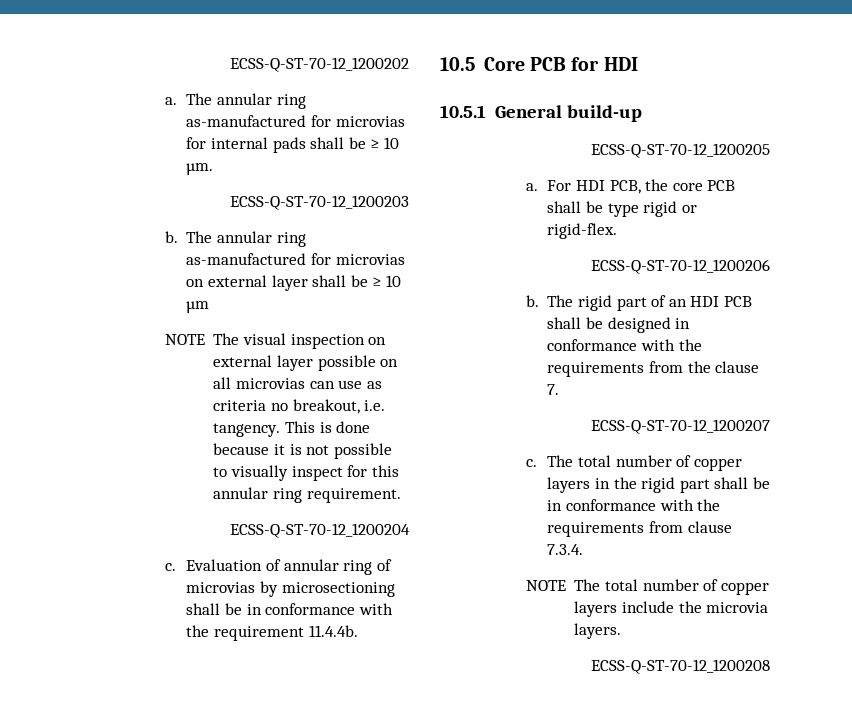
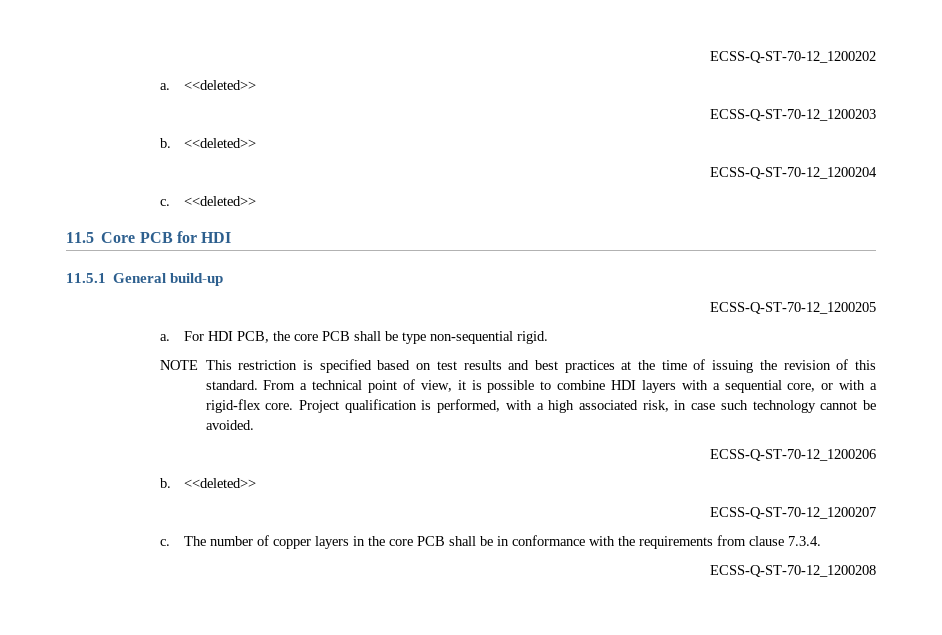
- a. The annular ring as-manufactured for microvias for internal pads shall be ≥ 10 µm.
+ a. <<deleted>>
  ECSS-Q-ST-70-12_1200203
- b. The annular ring as-manufactured for microvias on external layer shall be ≥ 10 µm
- NOTE The visual inspection on external layer possible on all microvias can use as criteria no breakout, i.e. tangency. This is done because it is not possible to visually inspect for this annular ring requirement.
+ b. <<deleted>>
  ECSS-Q-ST-70-12_1200204
- c. Evaluation of annular ring of microvias by microsectioning shall be in conformance with the requirement 11.4.4b.
- 10.5 Core PCB for HDI
+ c. <<deleted>>
+ 11.5 Core PCB for HDI
- 10.5.1 General build-up
+ 11.5.1 General build-up
- For HDI PCB, the core PCB shall be type rigid or rigid-flex.
+ For HDI PCB, the core PCB shall be type non-sequential rigid.
+ NOTE This restriction is specified based on test results and best practices at the time of issuing the revision of this standard. From a technical point of view, it is possible to combine HDI layers with a sequential core, or with a rigid-flex core. Project qualification is performed, with a high associated risk, in case such technology cannot be avoided.
  ECSS-Q-ST-70-12_1200206
- b. The rigid part of an HDI PCB shall be designed in conformance with the requirements from the clause 7.
+ b. <<deleted>>
- The total number of copper layers in the rigid part shall be in conformance with the requirements from clause 7.3.4.
+ The number of copper layers in the core PCB shall be in conformance with the requirements from clause 7.3.4.
- NOTE The total number of copper layers include the microvia layers.

